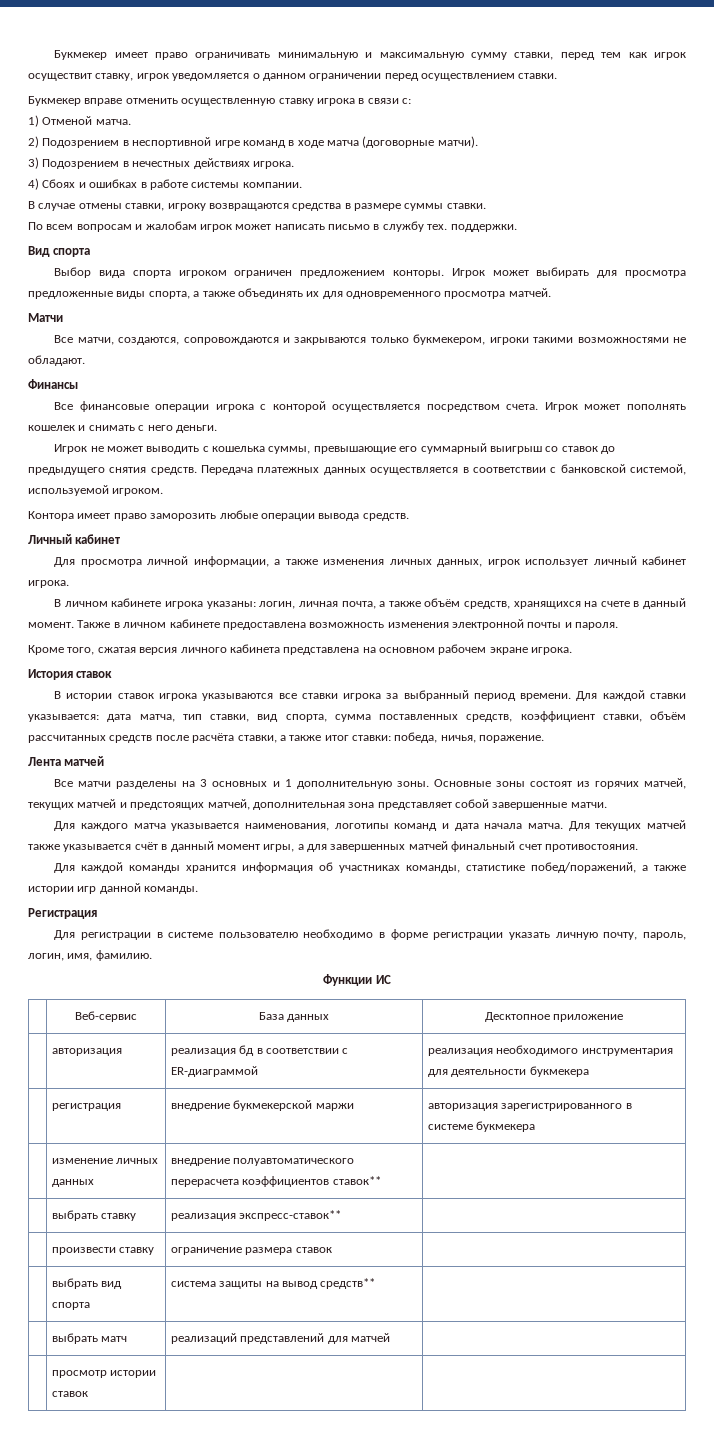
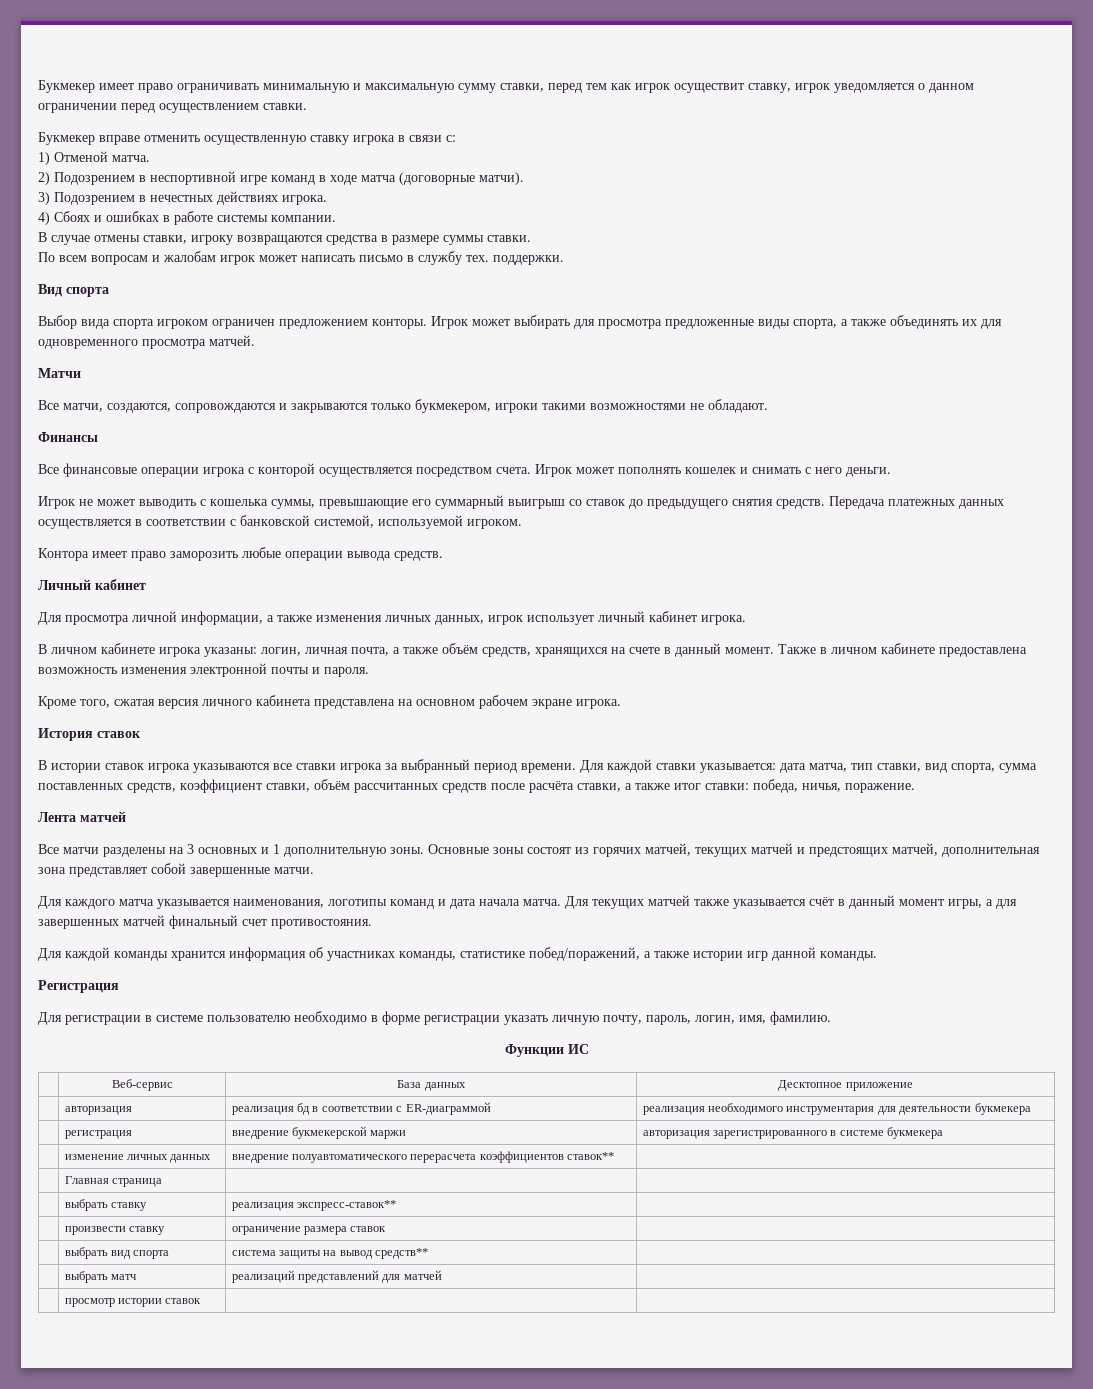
+ | Главная страница | |

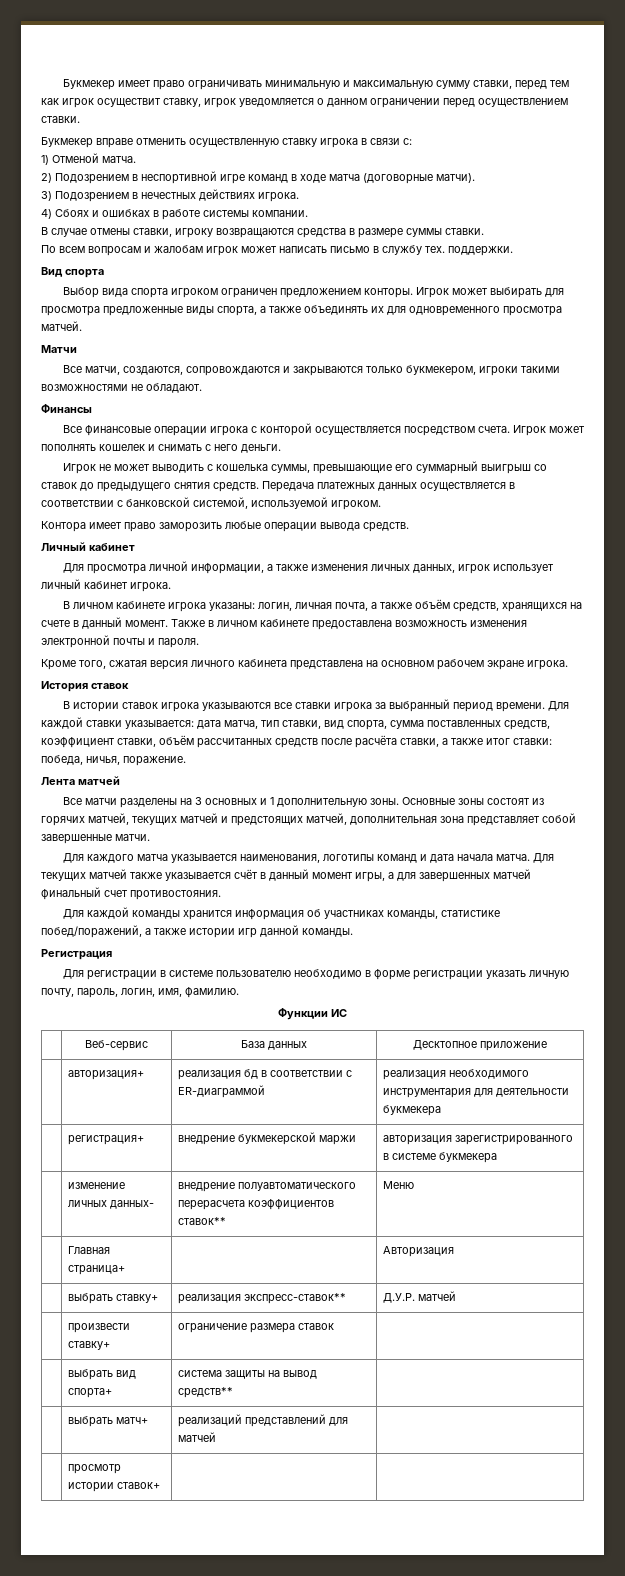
- | авторизация | реализация бд в соответствии с ER-диаграммой | реализация необходимого инструментария для деятельности букмекера
+ | авторизация+ | реализация бд в соответствии с ER-диаграммой | реализация необходимого инструментария для деятельности букмекера
- | регистрация | внедрение букмекерской маржи | авторизация зарегистрированного в системе букмекера
+ | регистрация+ | внедрение букмекерской маржи | авторизация зарегистрированного в системе букмекера
- | изменение личных данных | внедрение полуавтоматического перерасчета коэффициентов ставок** |
+ | изменение личных данных- | внедрение полуавтоматического перерасчета коэффициентов ставок** | Меню
- | Главная страница | |
- | выбрать ставку | реализация экспресс-ставок** |
+ | Главная страница+ | | Авторизация
+ | выбрать ставку+ | реализация экспресс-ставок** | Д.У.Р. матчей
- | произвести ставку | ограничение размера ставок |
+ | произвести ставку+ | ограничение размера ставок |
- | выбрать вид спорта | система защиты на вывод средств** |
+ | выбрать вид спорта+ | система защиты на вывод средств** |
- | выбрать матч | реализаций представлений для матчей |
+ | выбрать матч+ | реализаций представлений для матчей |
- | просмотр истории ставок | |
+ | просмотр истории ставок+ | |

